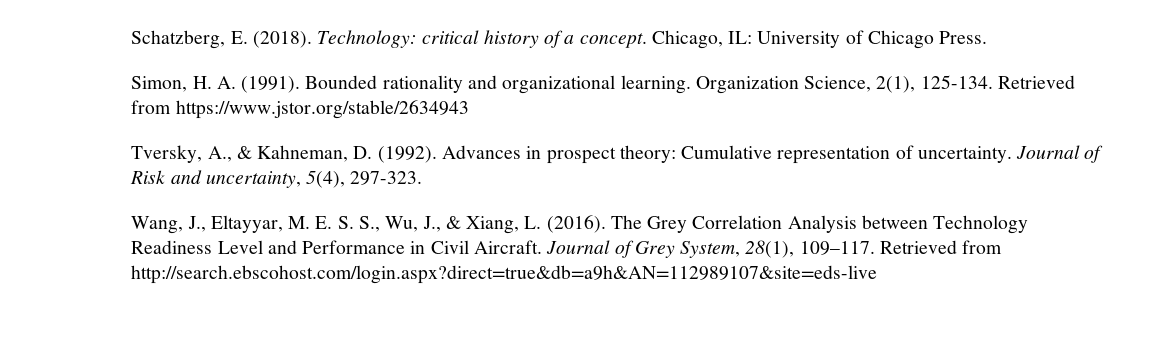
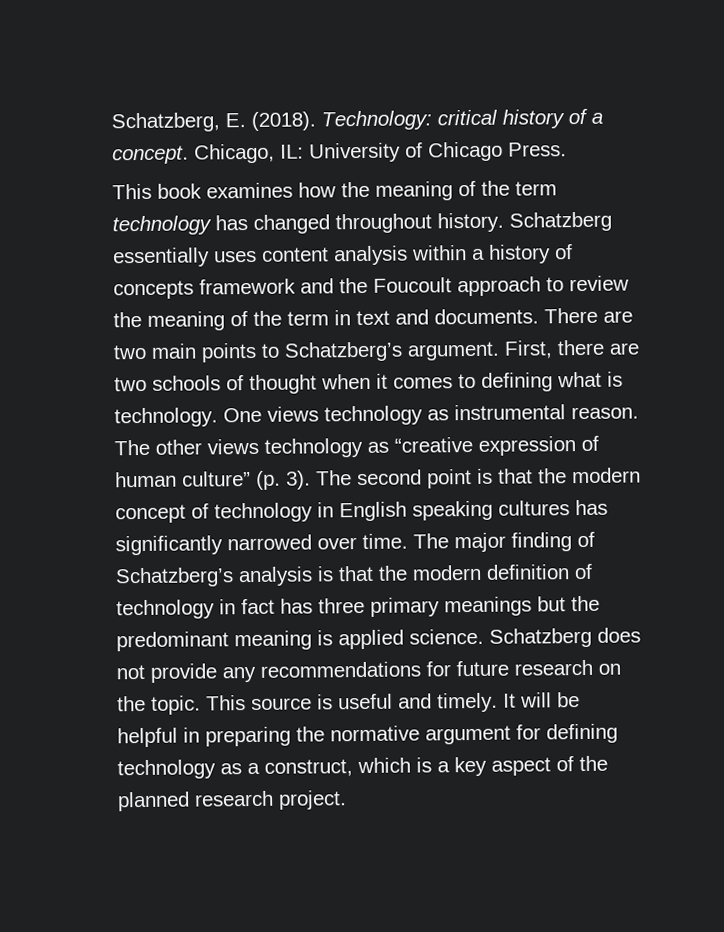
- Simon, H. A. (1991). Bounded rationality and organizational learning. Organization Science, 2(1), 125-134. Retrieved from https://www.jstor.org/stable/2634943
- Tversky, A., & Kahneman, D. (1992). Advances in prospect theory: Cumulative representation of uncertainty. Journal of Risk and uncertainty, 5(4), 297-323.
- Wang, J., Eltayyar, M. E. S. S., Wu, J., & Xiang, L. (2016). The Grey Correlation Analysis between Technology Readiness Level and Performance in Civil Aircraft. Journal of Grey System, 28(1), 109–117. Retrieved from http://search.ebscohost.com/login.aspx?direct=true&db=a9h&AN=112989107&site=eds-live
+ This book examines how the meaning of the term technology has changed throughout history. Schatzberg essentially uses content analysis within a history of concepts framework and the Foucoult approach to review the meaning of the term in text and documents. There are two main points to Schatzberg’s argument. First, there are two schools of thought when it comes to defining what is technology. One views technology as instrumental reason. The other views technology as “creative expression of human culture” (p. 3). The second point is that the modern concept of technology in English speaking cultures has significantly narrowed over time. The major finding of Schatzberg’s analysis is that the modern definition of technology in fact has three primary meanings but the predominant meaning is applied science. Schatzberg does not provide any recommendations for future research on the topic. This source is useful and timely. It will be helpful in preparing the normative argument for defining technology as a construct, which is a key aspect of the planned research project.

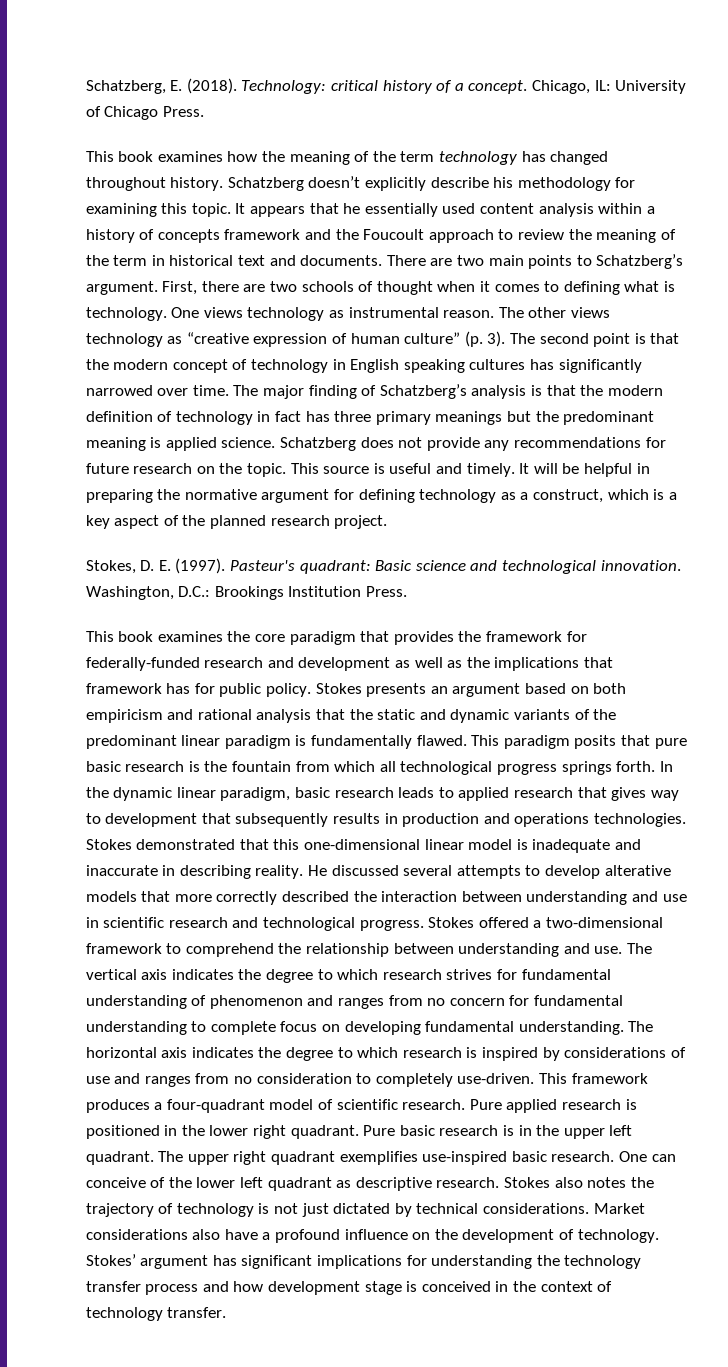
- Schatzberg essentially uses content analysis within a history of concepts framework and the Foucoult approach to review the meaning of the term in text and documents.
+ Schatzberg doesn’t explicitly describe his methodology for examining this topic. It appears that he essentially used content analysis within a history of concepts framework and the Foucoult approach to review the meaning of the term in historical text and documents.
+ Stokes, D. E. (1997). Pasteur's quadrant: Basic science and technological innovation. Washington, D.C.: Brookings Institution Press.
+ This book examines the core paradigm that provides the framework for federally-funded research and development as well as the implications that framework has for public policy. Stokes presents an argument based on both empiricism and rational analysis that the static and dynamic variants of the predominant linear paradigm is fundamentally flawed. This paradigm posits that pure basic research is the fountain from which all technological progress springs forth. In the dynamic linear paradigm, basic research leads to applied research that gives way to development that subsequently results in production and operations technologies. Stokes demonstrated that this one-dimensional linear model is inadequate and inaccurate in describing reality. He discussed several attempts to develop alterative models that more correctly described the interaction between understanding and use in scientific research and technological progress. Stokes offered a two-dimensional framework to comprehend the relationship between understanding and use. The vertical axis indicates the degree to which research strives for fundamental understanding of phenomenon and ranges from no concern for fundamental understanding to complete focus on developing fundamental understanding. The horizontal axis indicates the degree to which research is inspired by considerations of use and ranges from no consideration to completely use-driven. This framework produces a four-quadrant model of scientific research. Pure applied research is positioned in the lower right quadrant. Pure basic research is in the upper left quadrant. The upper right quadrant exemplifies use-inspired basic research. One can conceive of the lower left quadrant as descriptive research. Stokes also notes the trajectory of technology is not just dictated by technical considerations. Market considerations also have a profound influence on the development of technology. Stokes’ argument has significant implications for understanding the technology transfer process and how development stage is conceived in the context of technology transfer.

